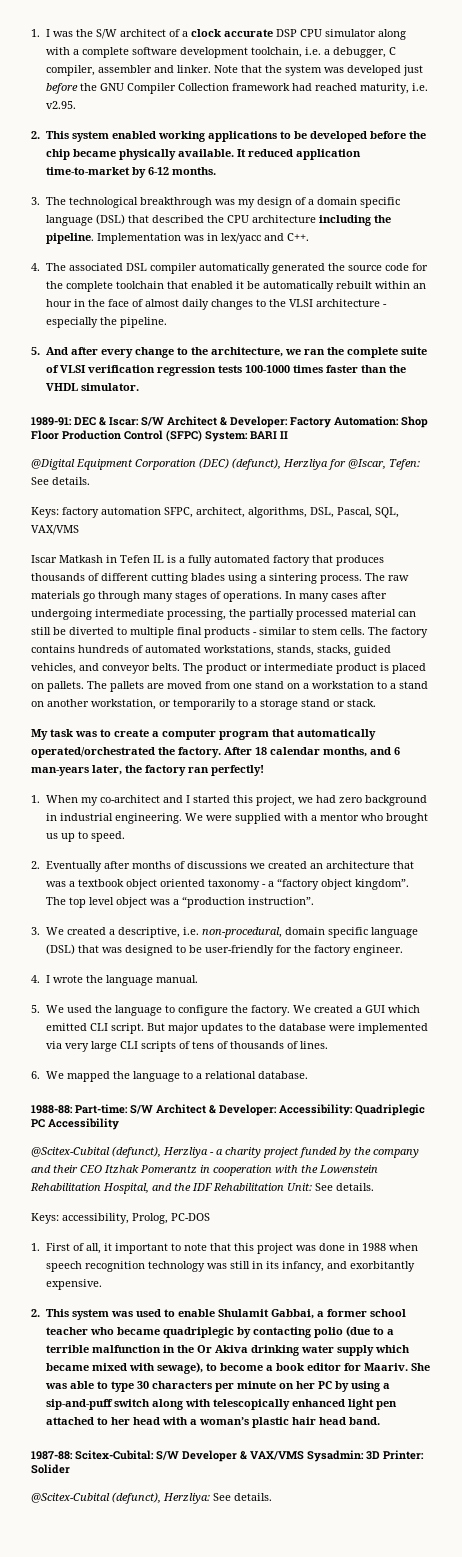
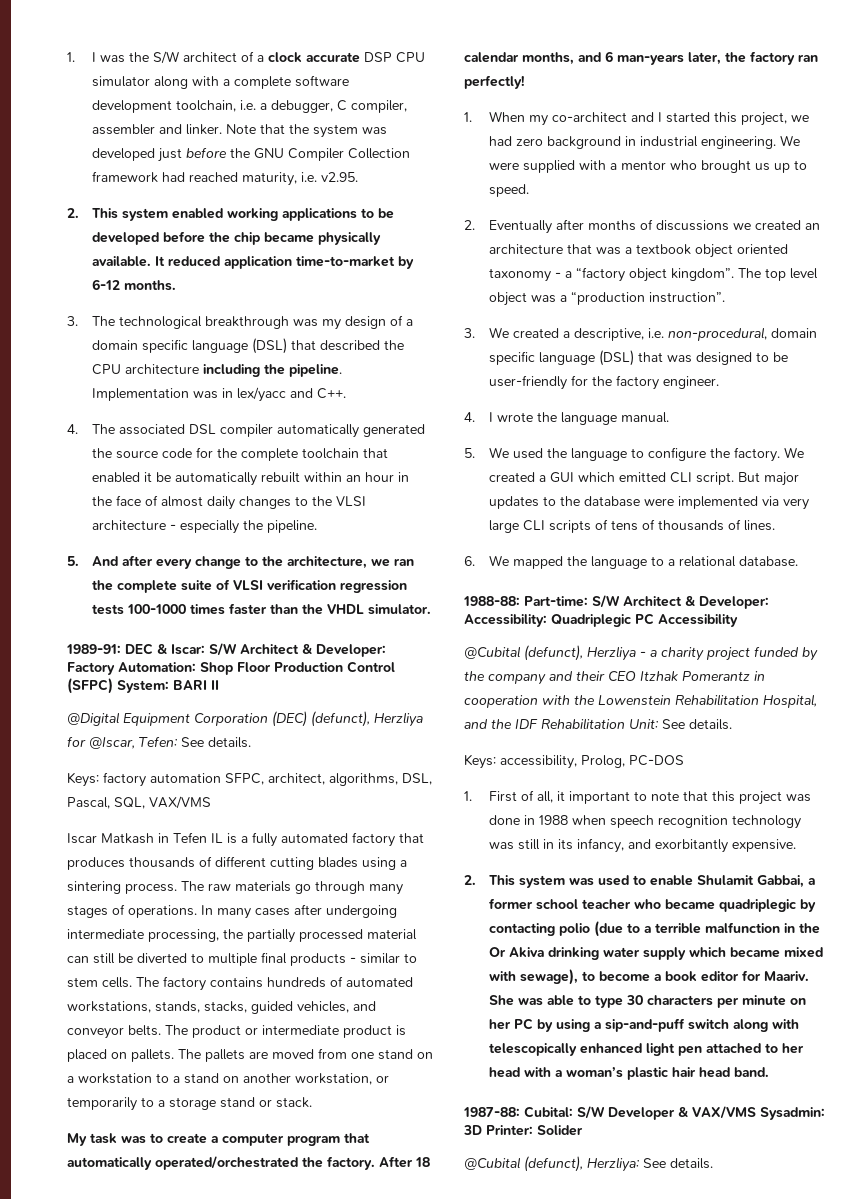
- @Scitex-Cubital (defunct), Herzliya - a charity project funded by the company and their CEO Itzhak Pomerantz in cooperation with the Lowenstein Rehabilitation Hospital, and the IDF Rehabilitation Unit: See details.
+ @Cubital (defunct), Herzliya - a charity project funded by the company and their CEO Itzhak Pomerantz in cooperation with the Lowenstein Rehabilitation Hospital, and the IDF Rehabilitation Unit: See details.
- 1987-88: Scitex-Cubital: S/W Developer & VAX/VMS Sysadmin: 3D Printer: Solider
+ 1987-88: Cubital: S/W Developer & VAX/VMS Sysadmin: 3D Printer: Solider
- @Scitex-Cubital (defunct), Herzliya: See details.
+ @Cubital (defunct), Herzliya: See details.

